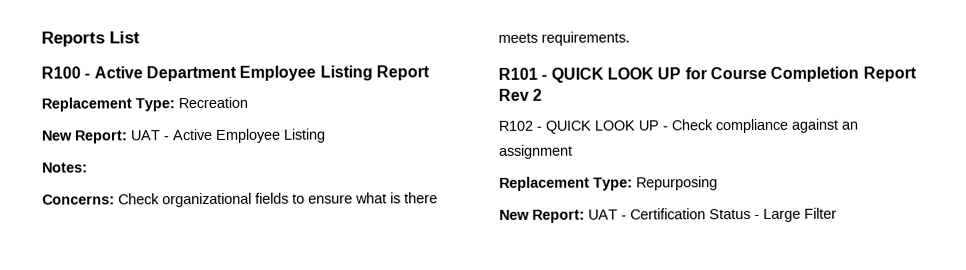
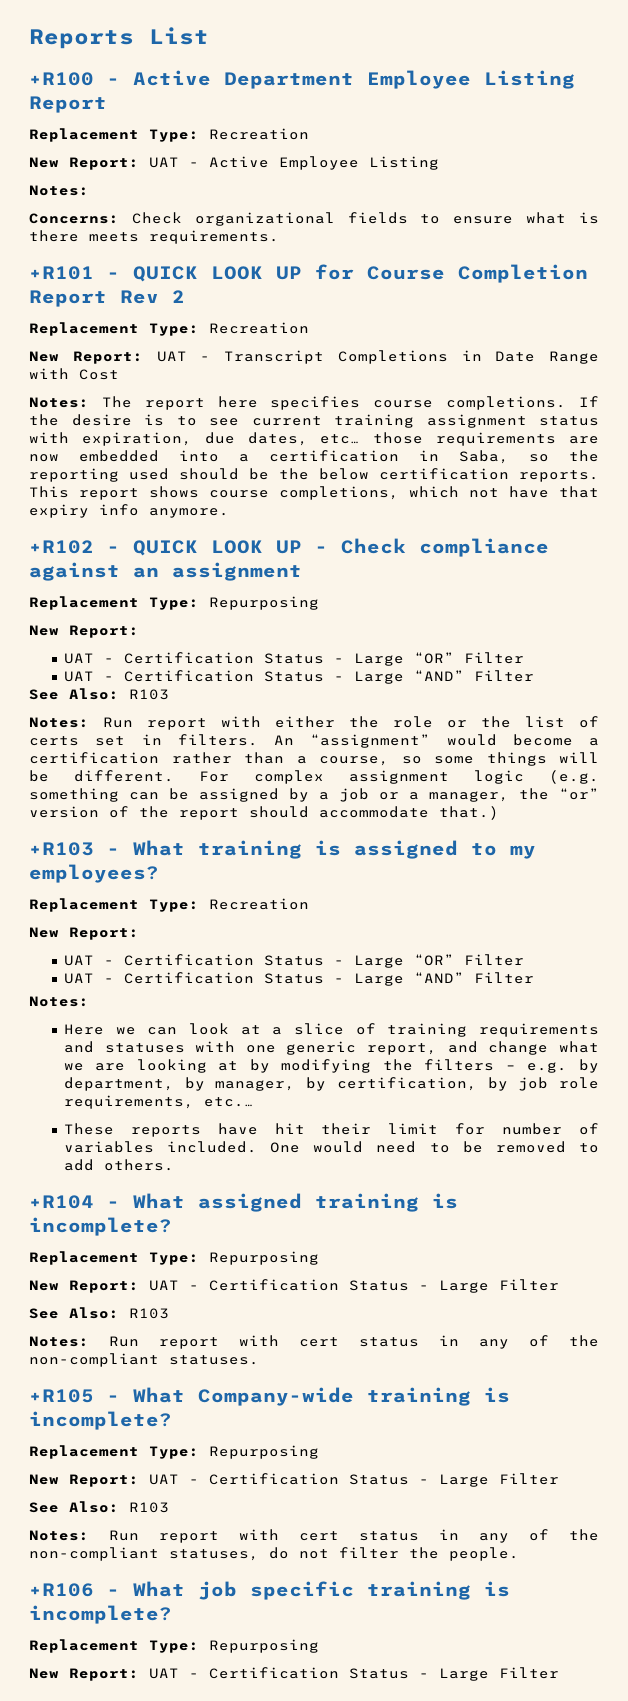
- R100 - Active Department Employee Listing Report
+ +R100 - Active Department Employee Listing Report
- R101 - QUICK LOOK UP for Course Completion Report Rev 2
- R102 - QUICK LOOK UP - Check compliance against an assignment
+ +R101 - QUICK LOOK UP for Course Completion Report Rev 2
+ Replacement Type: Recreation
+ New Report: UAT - Transcript Completions in Date Range with Cost
+ Notes: The report here specifies course completions. If the desire is to see current training assignment status with expiration, due dates, etc… those requirements are now embedded into a certification in Saba, so the reporting used should be the below certification reports. This report shows course completions, which not have that expiry info anymore.
+ +R102 - QUICK LOOK UP - Check compliance against an assignment
+ Replacement Type: Repurposing
+ New Report:
+ UAT - Certification Status - Large “OR” Filter
+ UAT - Certification Status - Large “AND” Filter
+ See Also: R103
+ Notes: Run report with either the role or the list of certs set in filters. An “assignment” would become a certification rather than a course, so some things will be different. For complex assignment logic (e.g. something can be assigned by a job or a manager, the “or” version of the report should accommodate that.)
+ +R103 - What training is assigned to my employees?
+ Replacement Type: Recreation
+ New Report:
+ UAT - Certification Status - Large “OR” Filter
+ UAT - Certification Status - Large “AND” Filter
+ Notes:
+ Here we can look at a slice of training requirements and statuses with one generic report, and change what we are looking at by modifying the filters – e.g. by department, by manager, by certification, by job role requirements, etc.…
+ These reports have hit their limit for number of variables included. One would need to be removed to add others.
+ +R104 - What assigned training is incomplete?
+ Replacement Type: Repurposing
+ New Report: UAT - Certification Status - Large Filter
+ See Also: R103
+ Notes: Run report with cert status in any of the non-compliant statuses.
+ +R105 - What Company-wide training is incomplete?
+ Replacement Type: Repurposing
+ New Report: UAT - Certification Status - Large Filter
+ See Also: R103
+ Notes: Run report with cert status in any of the non-compliant statuses, do not filter the people.
+ +R106 - What job specific training is incomplete?

